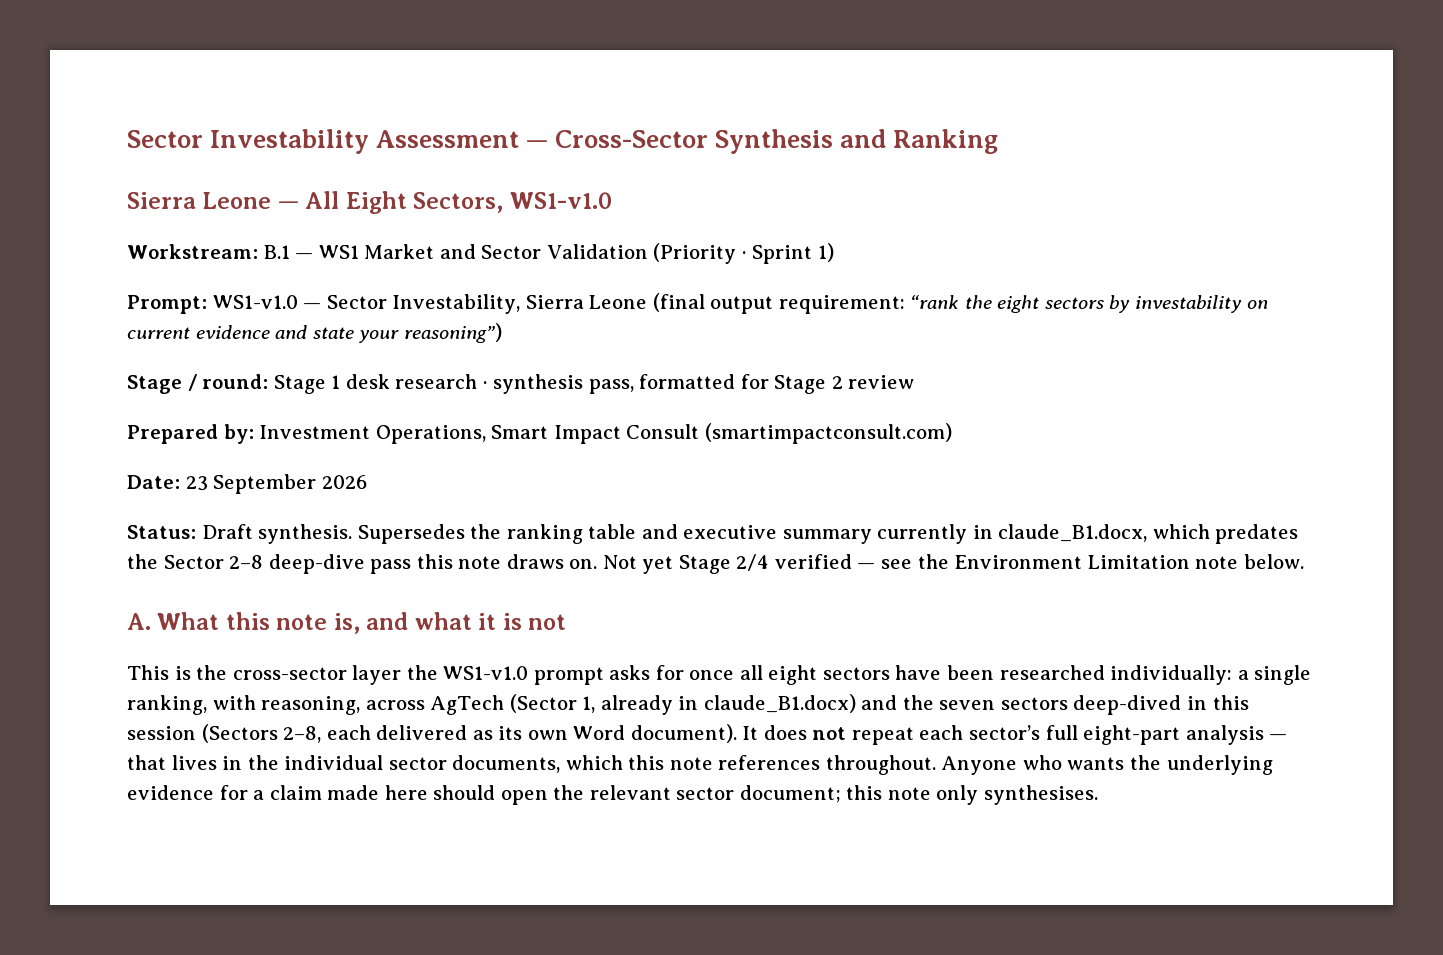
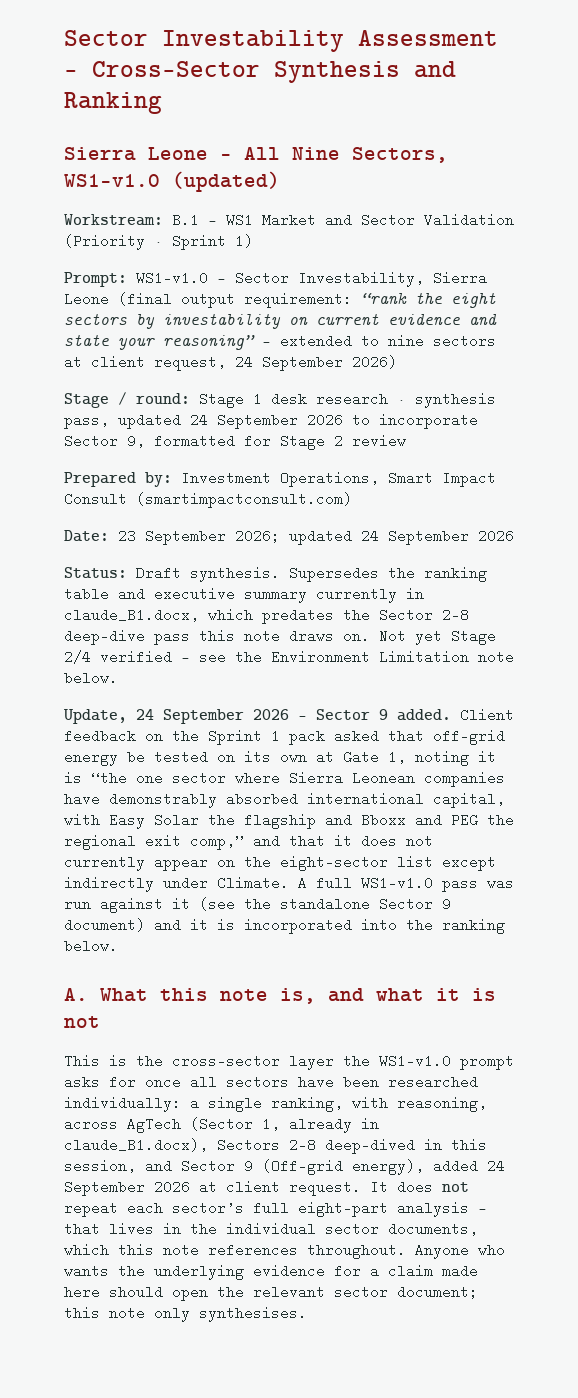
- Sierra Leone — All Eight Sectors, WS1-v1.0
+ Sierra Leone — All Nine Sectors, WS1-v1.0 (updated)
- Prompt: WS1-v1.0 — Sector Investability, Sierra Leone (final output requirement: “rank the eight sectors by investability on current evidence and state your reasoning”)
+ Prompt: WS1-v1.0 — Sector Investability, Sierra Leone (final output requirement: “rank the eight sectors by investability on current evidence and state your reasoning” — extended to nine sectors at client request, 24 September 2026)
- Stage / round: Stage 1 desk research · synthesis pass, formatted for Stage 2 review
+ Stage / round: Stage 1 desk research · synthesis pass, updated 24 September 2026 to incorporate Sector 9, formatted for Stage 2 review
- Date: 23 September 2026
+ Date: 23 September 2026; updated 24 September 2026
+ Update, 24 September 2026 — Sector 9 added. Client feedback on the Sprint 1 pack asked that off-grid energy be tested on its own at Gate 1, noting it is “the one sector where Sierra Leonean companies have demonstrably absorbed international capital, with Easy Solar the flagship and Bboxx and PEG the regional exit comp,” and that it does not currently appear on the eight-sector list except indirectly under Climate. A full WS1-v1.0 pass was run against it (see the standalone Sector 9 document) and it is incorporated into the ranking below.
- This is the cross-sector layer the WS1-v1.0 prompt asks for once all eight sectors have been researched individually: a single ranking, with reasoning, across AgTech (Sector 1, already in claude_B1.docx) and the seven sectors deep-dived in this session (Sectors 2–8, each delivered as its own Word document).
+ This is the cross-sector layer the WS1-v1.0 prompt asks for once all sectors have been researched individually: a single ranking, with reasoning, across AgTech (Sector 1, already in claude_B1.docx), Sectors 2–8 deep-dived in this session, and Sector 9 (Off-grid energy), added 24 September 2026 at client request.

